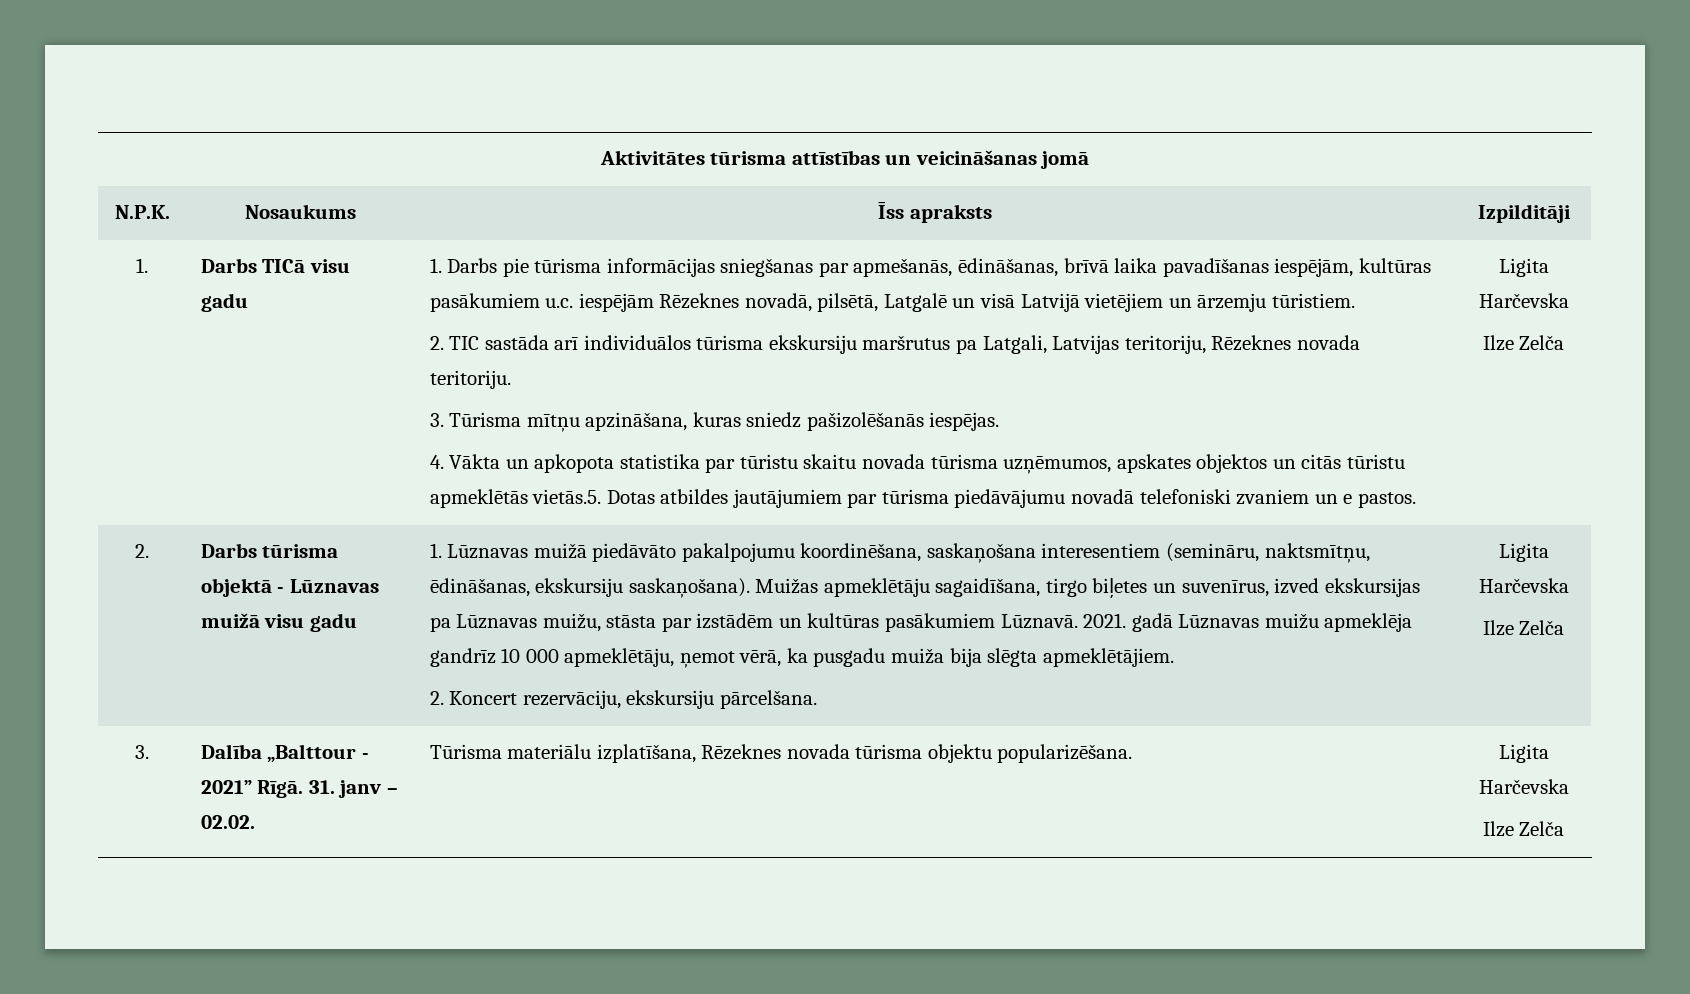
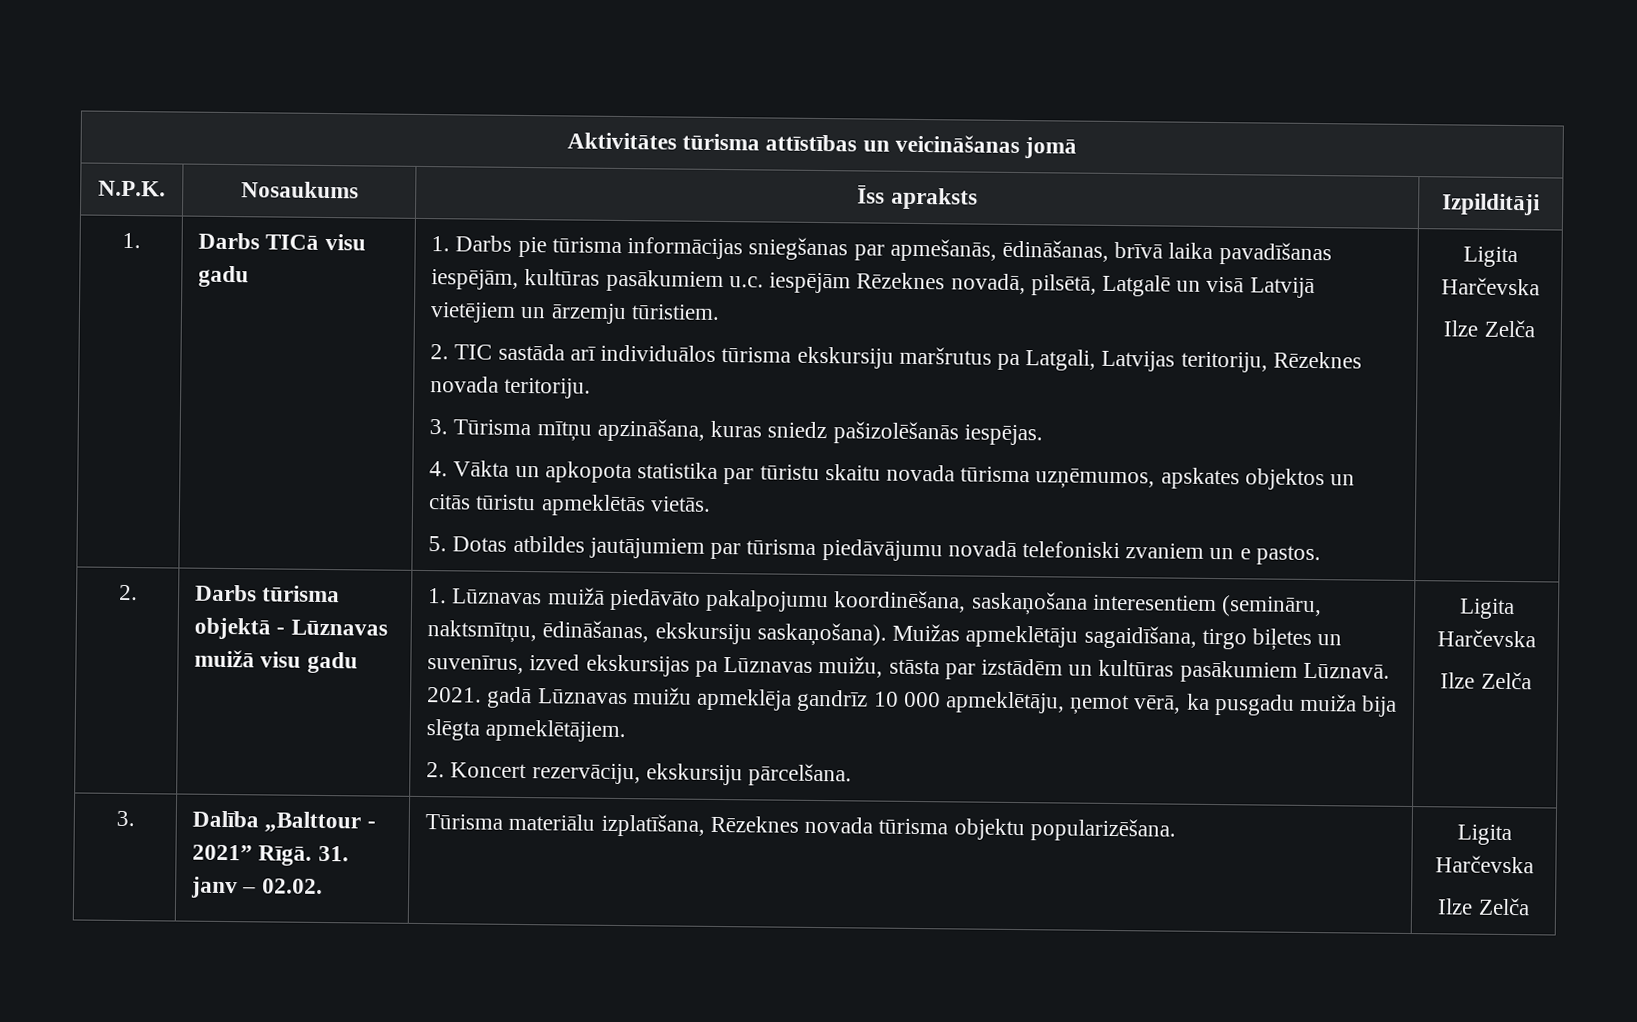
- 4. Vākta un apkopota statistika par tūristu skaitu novada tūrisma uzņēmumos, apskates objektos un citās tūristu apmeklētās vietās.5. Dotas atbildes jautājumiem par tūrisma piedāvājumu novadā telefoniski zvaniem un e pastos.
+ 4. Vākta un apkopota statistika par tūristu skaitu novada tūrisma uzņēmumos, apskates objektos un citās tūristu apmeklētās vietās.
+ 5. Dotas atbildes jautājumiem par tūrisma piedāvājumu novadā telefoniski zvaniem un e pastos.

